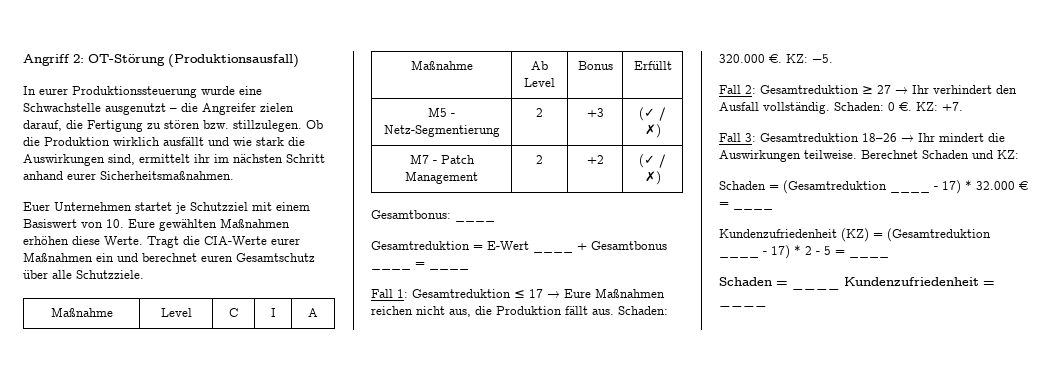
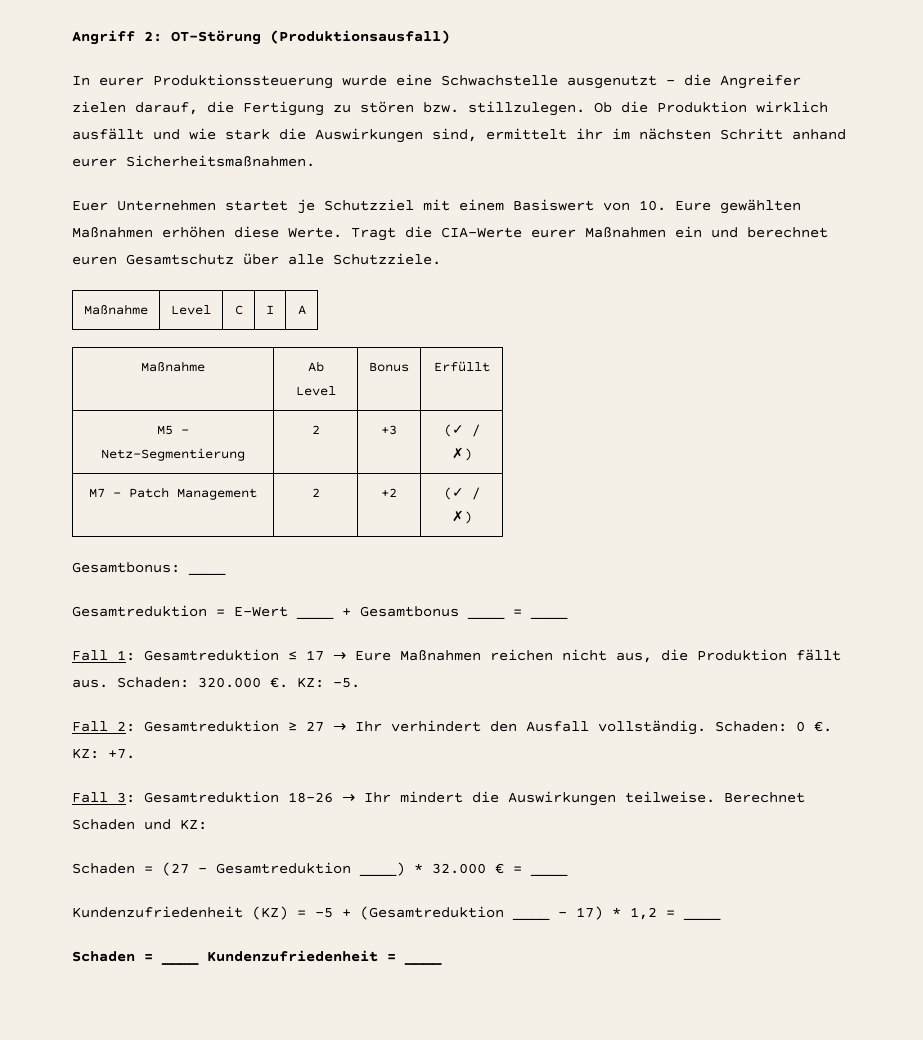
- Schaden = (Gesamtreduktion ____ - 17) * 32.000 € = ____
+ Schaden = (27 - Gesamtreduktion ____) * 32.000 € = ____
- Kundenzufriedenheit (KZ) = (Gesamtreduktion ____ - 17) * 2 - 5 = ____
+ Kundenzufriedenheit (KZ) = -5 + (Gesamtreduktion ____ - 17) * 1,2 = ____

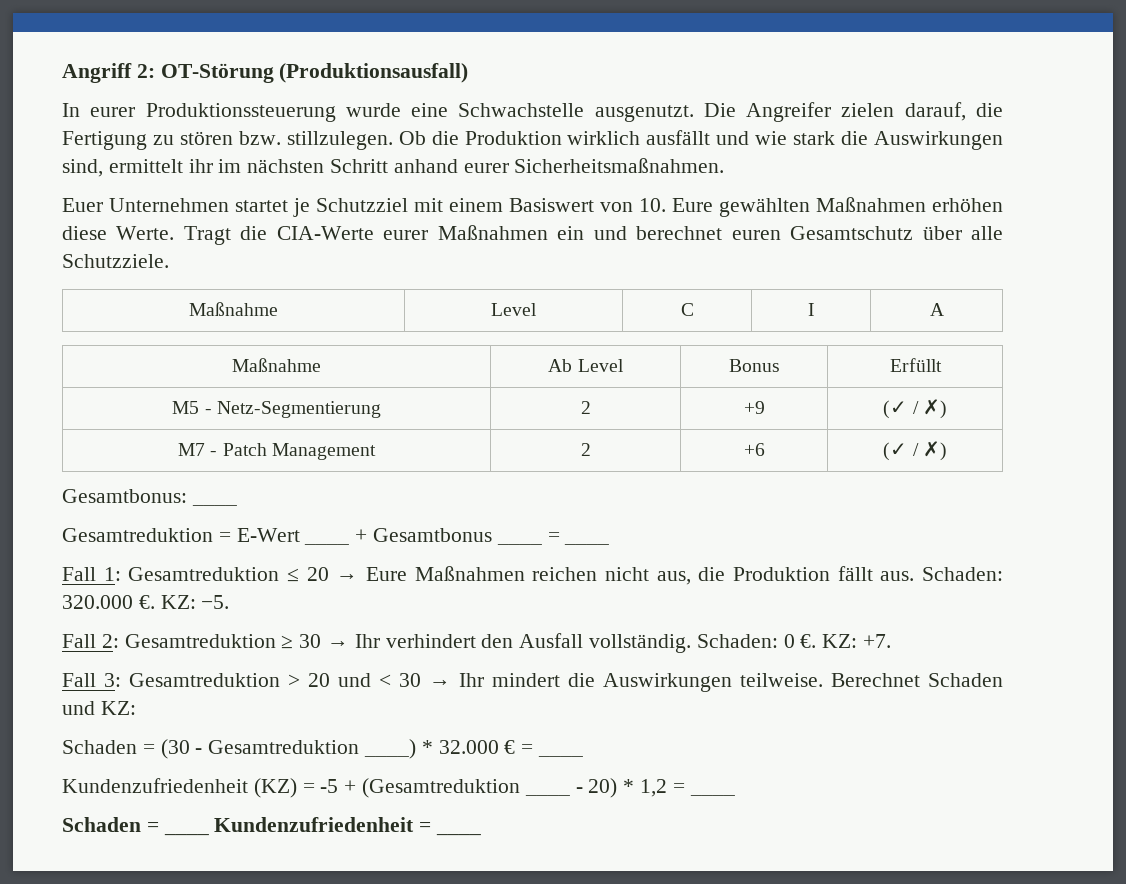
- In eurer Produktionssteuerung wurde eine Schwachstelle ausgenutzt – die Angreifer zielen darauf, die Fertigung zu stören bzw. stillzulegen.
+ In eurer Produktionssteuerung wurde eine Schwachstelle ausgenutzt. Die Angreifer zielen darauf, die Fertigung zu stören bzw. stillzulegen.
- M5 - Netz-Segmentierung | 2 | +3 | (✓ / ✗)
+ M5 - Netz-Segmentierung | 2 | +9 | (✓ / ✗)
- M7 - Patch Management | 2 | +2 | (✓ / ✗)
+ M7 - Patch Management | 2 | +6 | (✓ / ✗)
- Fall 1: Gesamtreduktion ≤ 17 → Eure Maßnahmen reichen nicht aus, die Produktion fällt aus.
+ Fall 1: Gesamtreduktion ≤ 20 → Eure Maßnahmen reichen nicht aus, die Produktion fällt aus.
- Fall 2: Gesamtreduktion ≥ 27 → Ihr verhindert den Ausfall vollständig.
+ Fall 2: Gesamtreduktion ≥ 30 → Ihr verhindert den Ausfall vollständig.
- Fall 3: Gesamtreduktion 18–26 → Ihr mindert die Auswirkungen teilweise.
+ Fall 3: Gesamtreduktion > 20 und < 30 → Ihr mindert die Auswirkungen teilweise.
- Schaden = (27 - Gesamtreduktion ____) * 32.000 € = ____
+ Schaden = (30 - Gesamtreduktion ____) * 32.000 € = ____
- Kundenzufriedenheit (KZ) = -5 + (Gesamtreduktion ____ - 17) * 1,2 = ____
+ Kundenzufriedenheit (KZ) = -5 + (Gesamtreduktion ____ - 20) * 1,2 = ____

